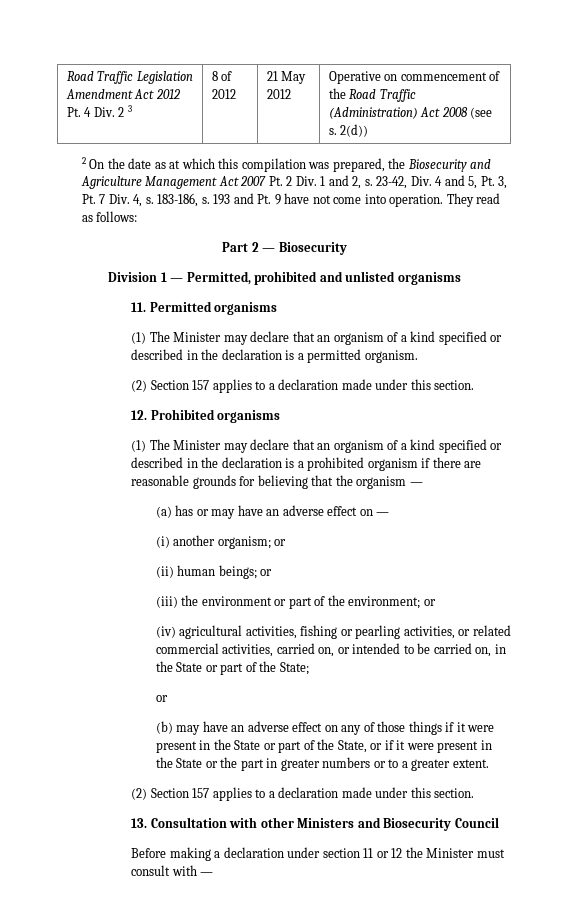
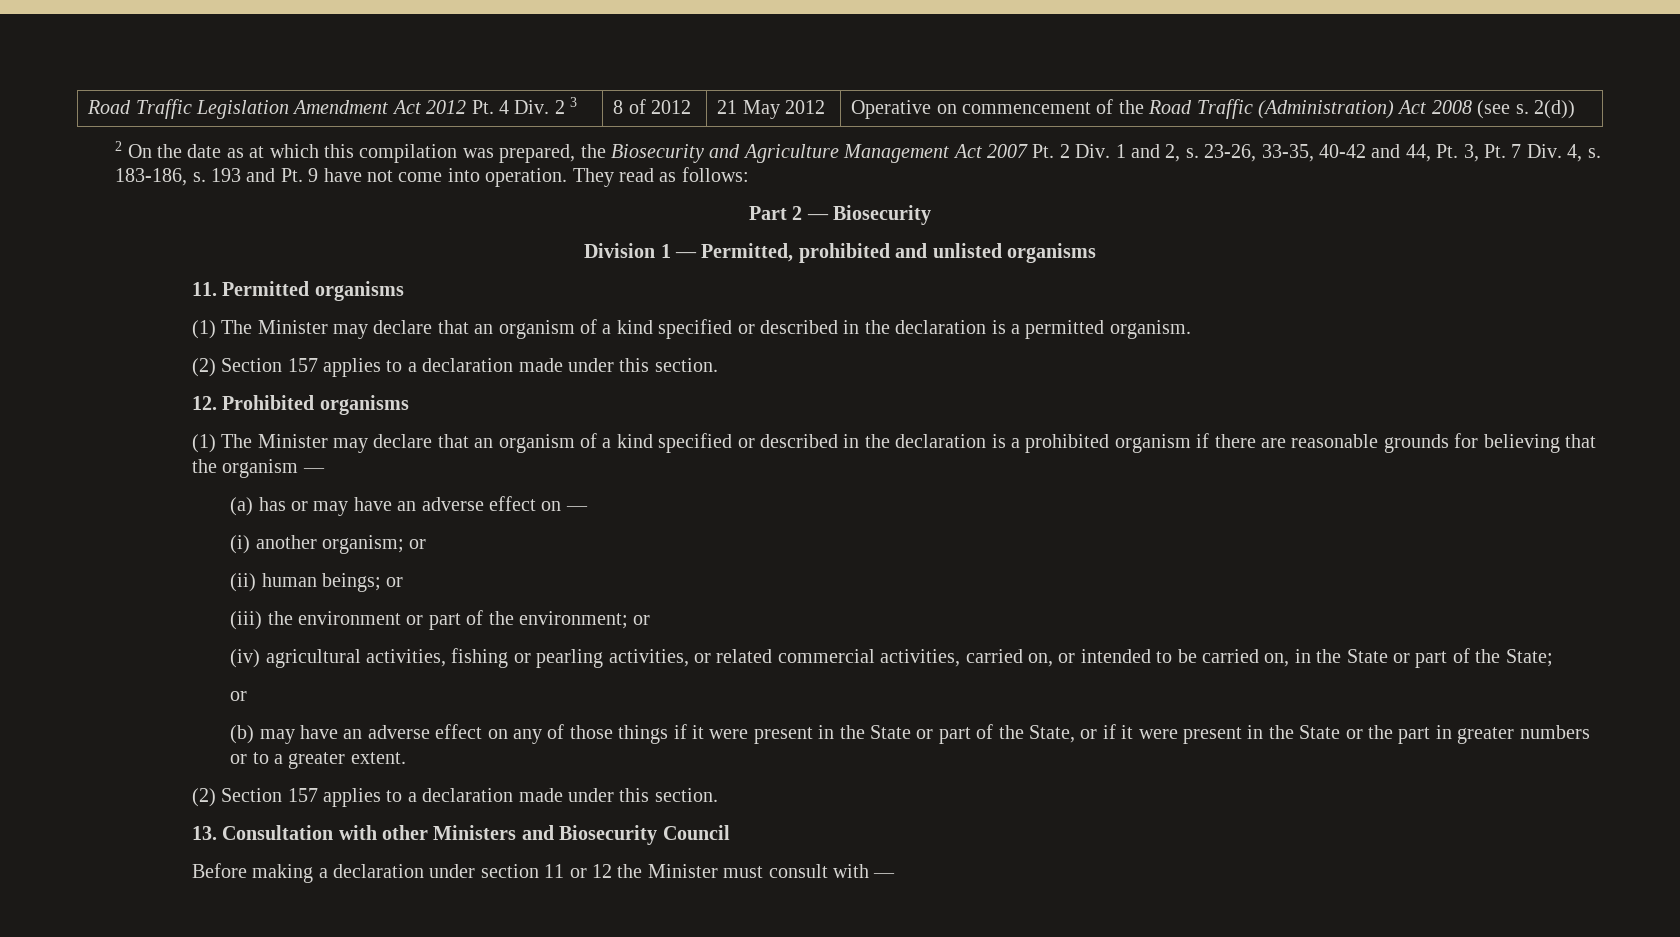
- 23-42, Div. 4 and 5, Pt. 3, Pt. 7 Div. 4, s.
+ 23-26, 33-35, 40-42 and 44, Pt. 3, Pt. 7 Div. 4, s.

